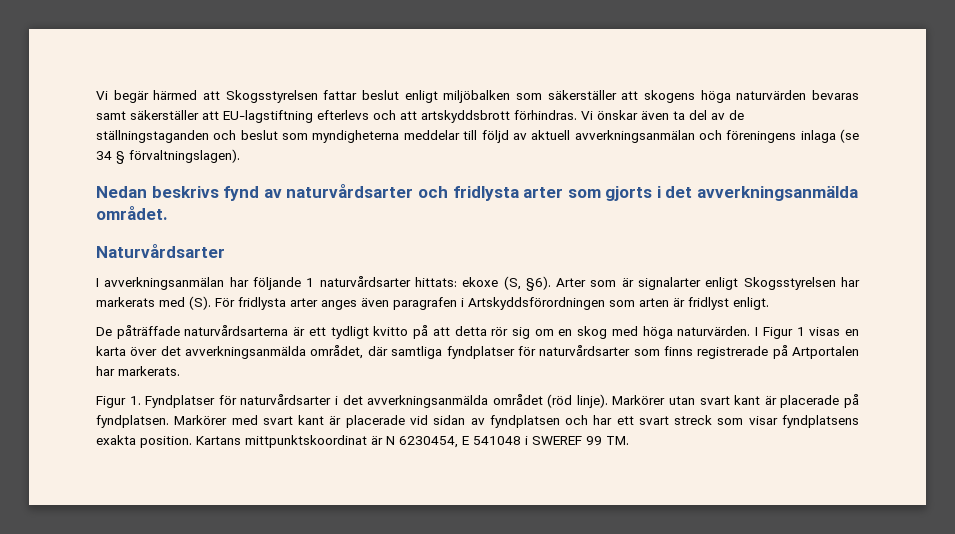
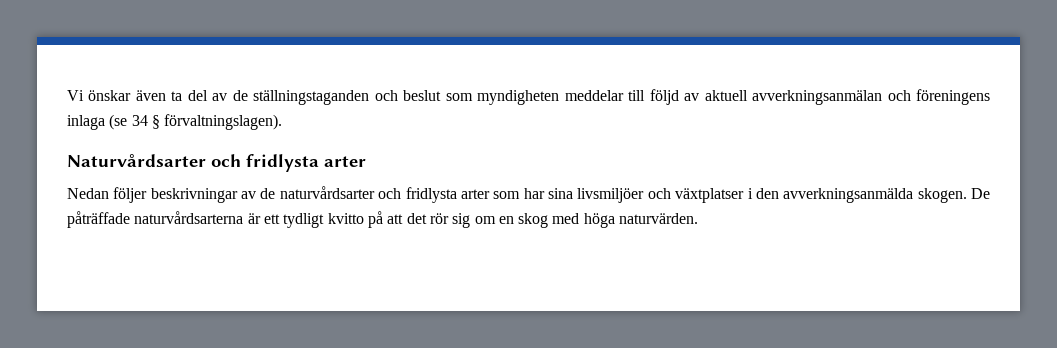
- Vi begär härmed att Skogsstyrelsen fattar beslut enligt miljöbalken som säkerställer att skogens höga naturvärden bevaras samt säkerställer att EU-lagstiftning efterlevs och att artskyddsbrott förhindras. Vi önskar även ta del av de ställningstaganden och beslut som myndigheterna meddelar till följd av aktuell avverkningsanmälan och föreningens inlaga (se 34 § förvaltningslagen).
+ Vi önskar även ta del av de ställningstaganden och beslut som myndigheten meddelar till följd av aktuell avverkningsanmälan och föreningens inlaga (se 34 § förvaltningslagen).
- Nedan beskrivs fynd av naturvårdsarter och fridlysta arter som gjorts i det avverkningsanmälda området.
- Naturvårdsarter
- I avverkningsanmälan har följande 1 naturvårdsarter hittats: ekoxe (S, §6). Arter som är signalarter enligt Skogsstyrelsen har markerats med (S). För fridlysta arter anges även paragrafen i Artskyddsförordningen som arten är fridlyst enligt.
- De påträffade naturvårdsarterna är ett tydligt kvitto på att detta rör sig om en skog med höga naturvärden. I Figur 1 visas en karta över det avverkningsanmälda området, där samtliga fyndplatser för naturvårdsarter som finns registrerade på Artportalen har markerats.
- Figur 1. Fyndplatser för naturvårdsarter i det avverkningsanmälda området (röd linje). Markörer utan svart kant är placerade på fyndplatsen. Markörer med svart kant är placerade vid sidan av fyndplatsen och har ett svart streck som visar fyndplatsens exakta position. Kartans mittpunktskoordinat är N 6230454, E 541048 i SWEREF 99 TM.
+ Naturvårdsarter och fridlysta arter
+ Nedan följer beskrivningar av de naturvårdsarter och fridlysta arter som har sina livsmiljöer och växtplatser i den avverkningsanmälda skogen. De påträffade naturvårdsarterna är ett tydligt kvitto på att det rör sig om en skog med höga naturvärden.

